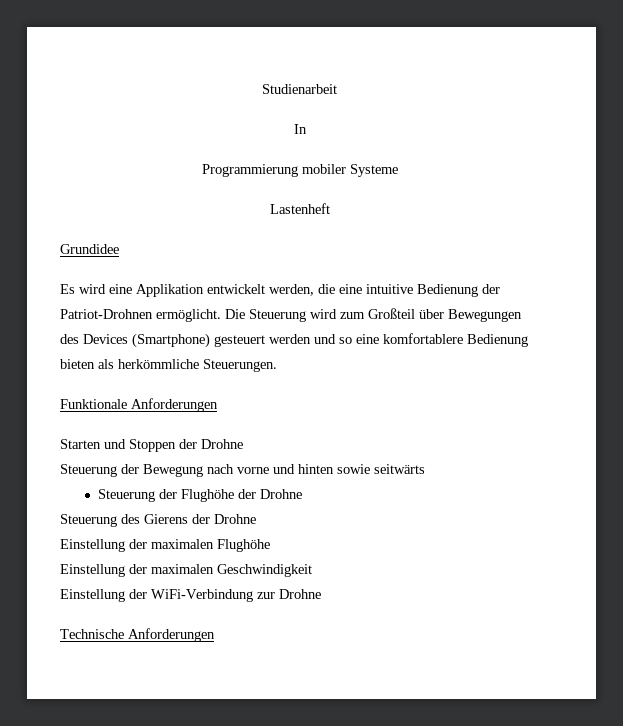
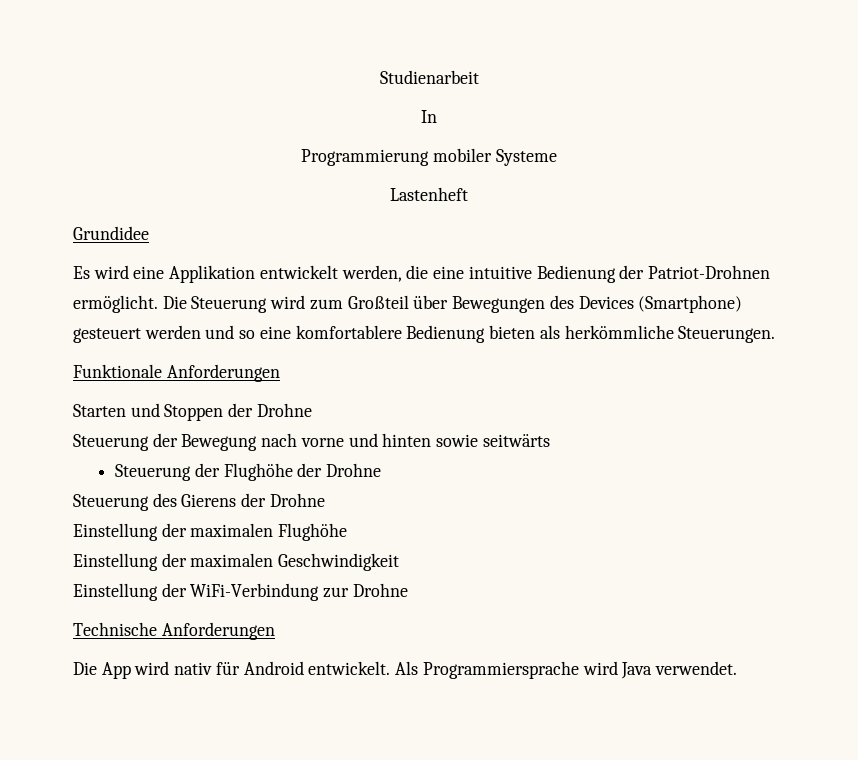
+ Die App wird nativ für Android entwickelt. Als Programmiersprache wird Java verwendet.

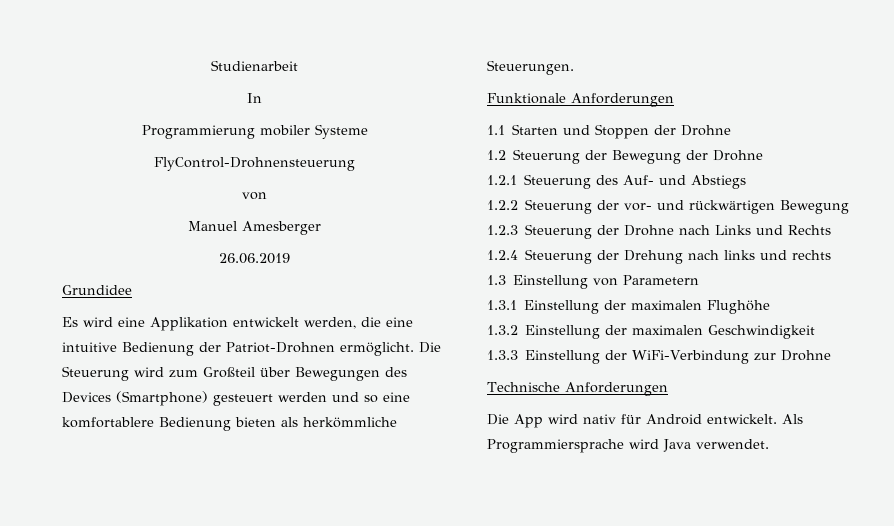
- Lastenheft
+ FlyControl-Drohnensteuerung
+ von
+ Manuel Amesberger
+ 26.06.2019
- Starten und Stoppen der Drohne
+ 1.1 Starten und Stoppen der Drohne
- Steuerung der Bewegung nach vorne und hinten sowie seitwärts
- Steuerung der Flughöhe der Drohne
- Steuerung des Gierens der Drohne
- Einstellung der maximalen Flughöhe
+ 1.2 Steuerung der Bewegung der Drohne
+ 1.2.1 Steuerung des Auf- und Abstiegs
+ 1.2.2 Steuerung der vor- und rückwärtigen Bewegung
+ 1.2.3 Steuerung der Drohne nach Links und Rechts
+ 1.2.4 Steuerung der Drehung nach links und rechts
+ 1.3 Einstellung von Parametern
+ 1.3.1 Einstellung der maximalen Flughöhe
- Einstellung der maximalen Geschwindigkeit
+ 1.3.2 Einstellung der maximalen Geschwindigkeit
- Einstellung der WiFi-Verbindung zur Drohne
+ 1.3.3 Einstellung der WiFi-Verbindung zur Drohne

